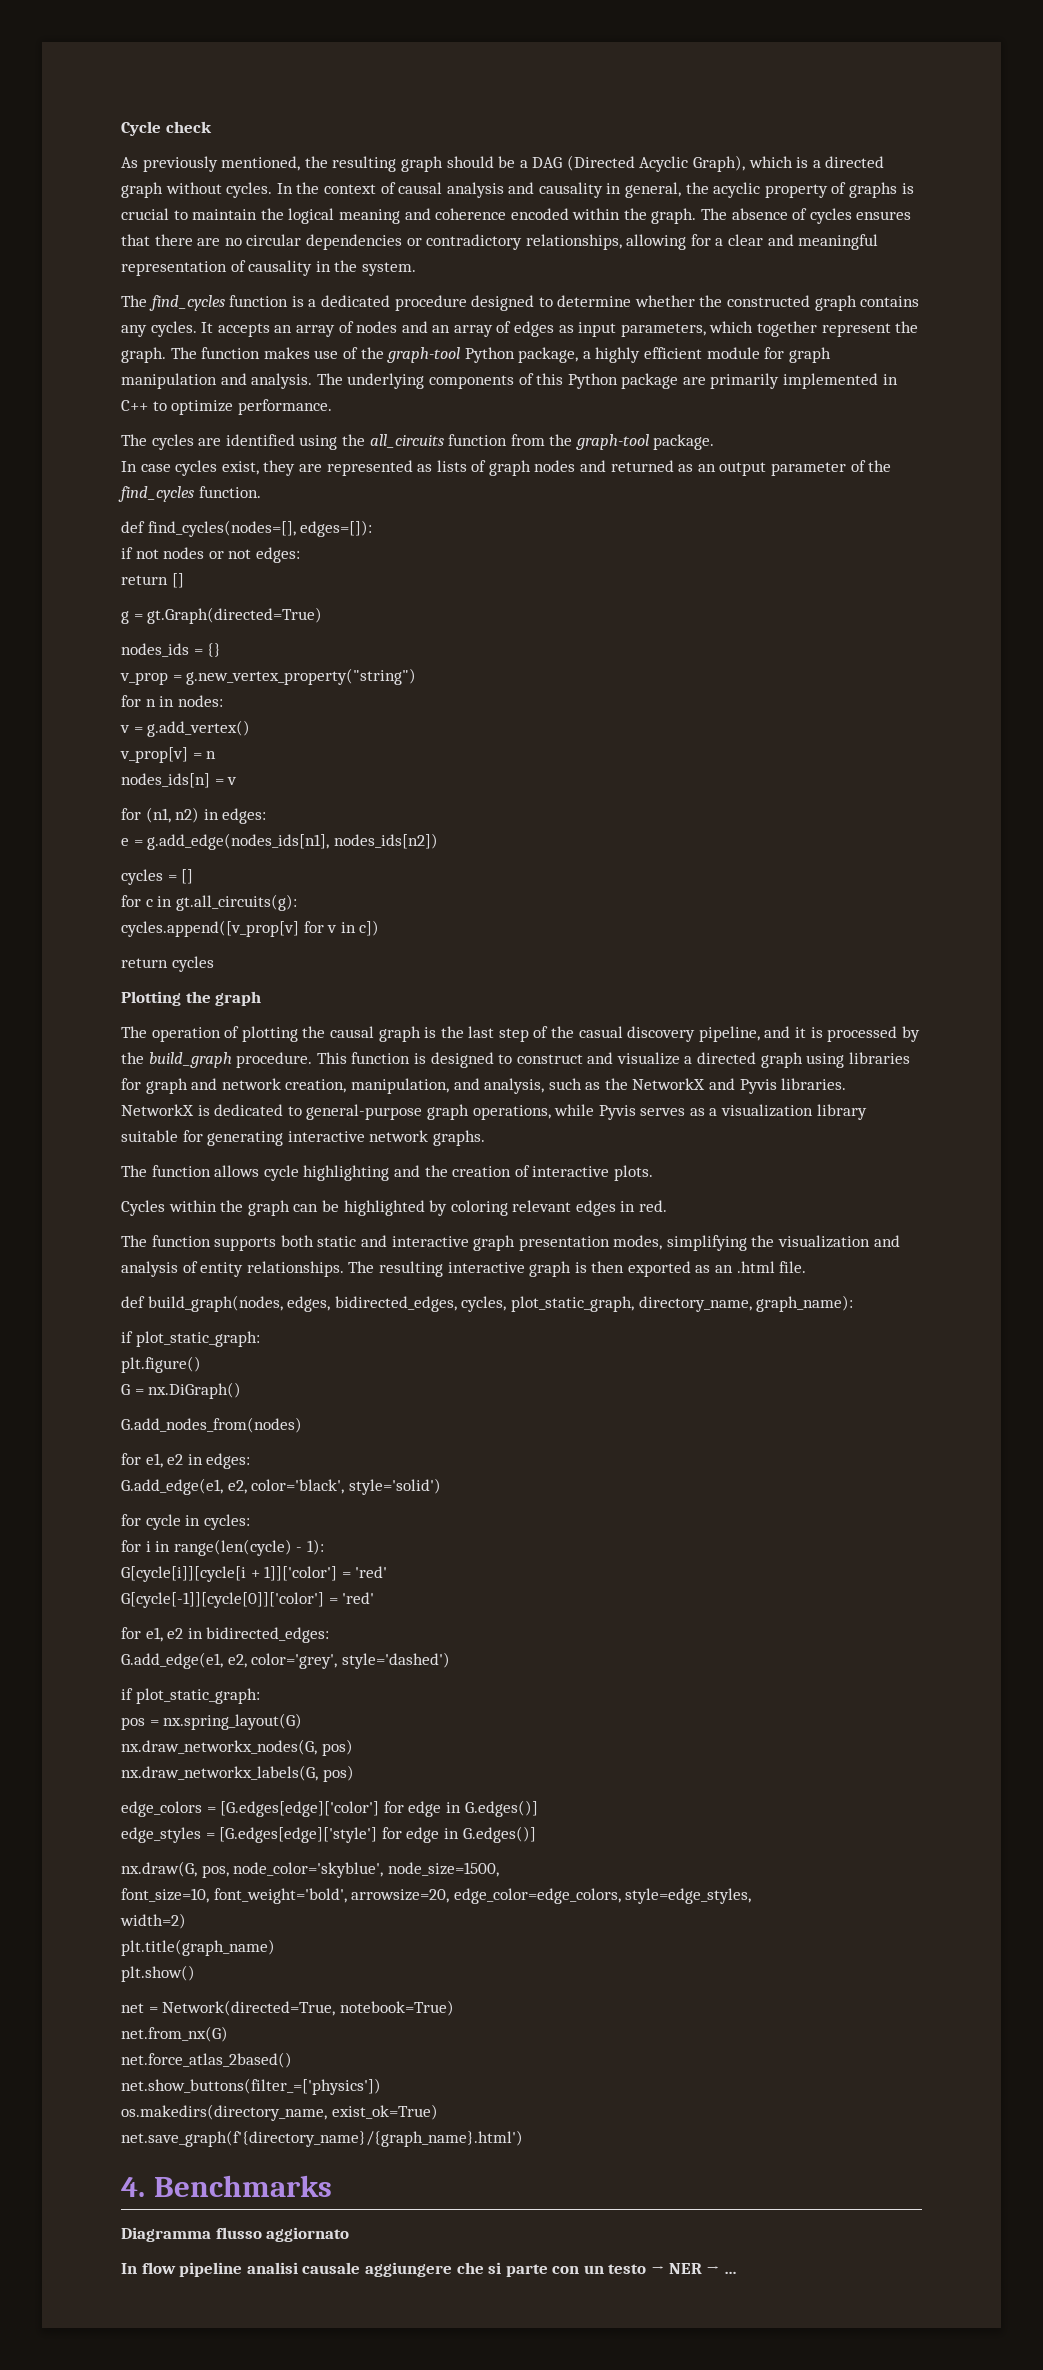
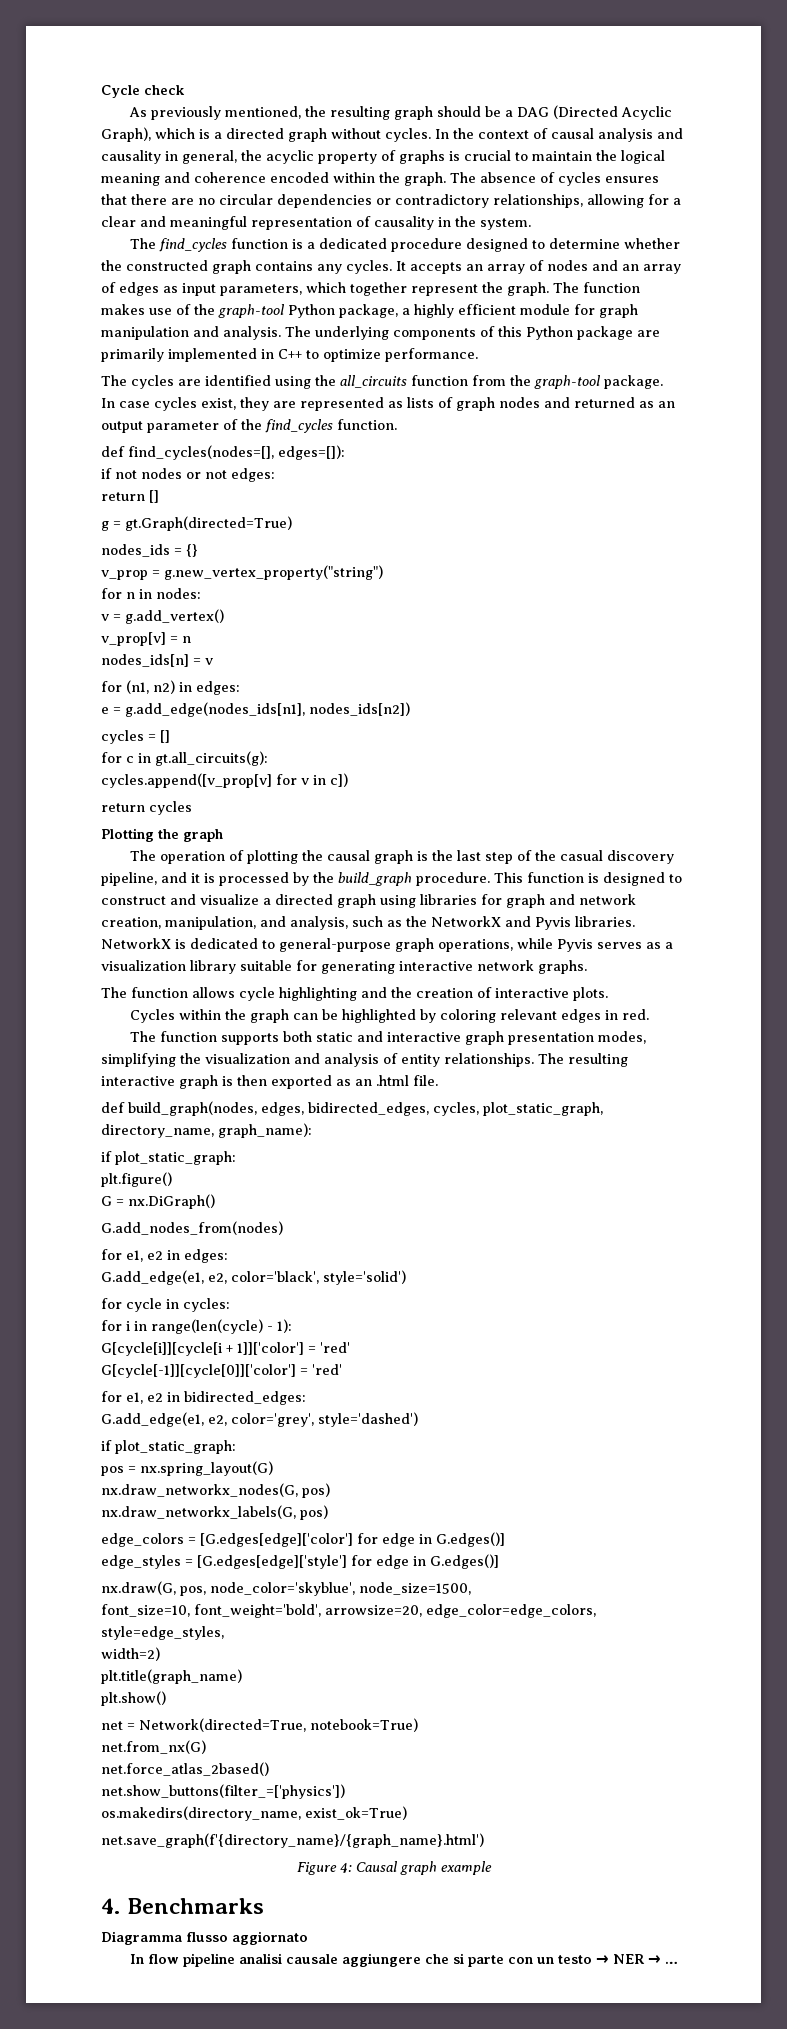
+ Figure 4: Causal graph example

